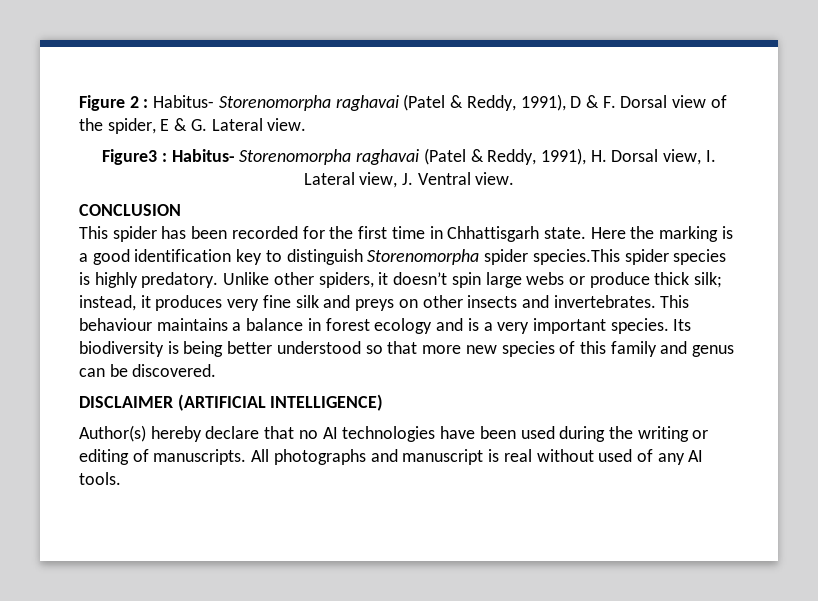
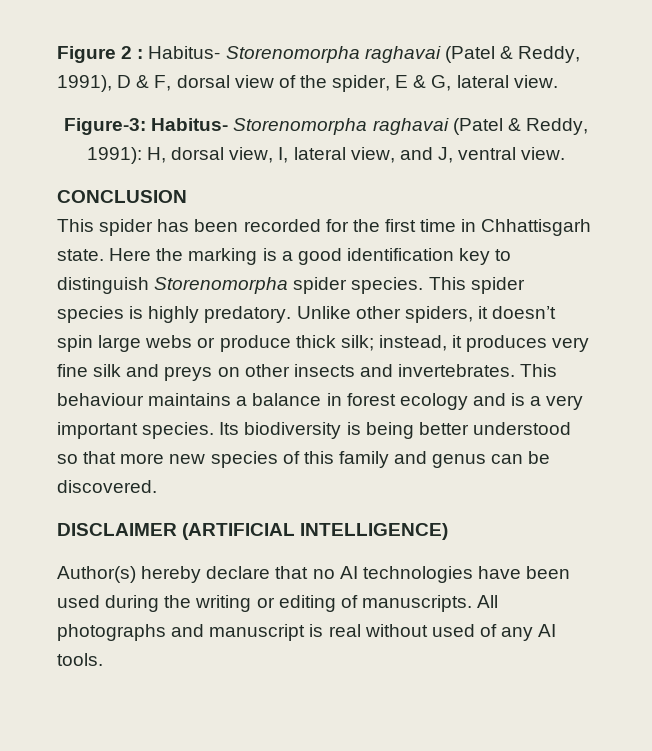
- Figure 2 : Habitus- Storenomorpha raghavai (Patel & Reddy, 1991), D & F. Dorsal view of the spider, E & G. Lateral view.
- Figure3 : Habitus- Storenomorpha raghavai (Patel & Reddy, 1991), H. Dorsal view, I. Lateral view, J. Ventral view.
+ Figure 2 : Habitus- Storenomorpha raghavai (Patel & Reddy, 1991), D & F, dorsal view of the spider, E & G, lateral view.
+ Figure-3: Habitus- Storenomorpha raghavai (Patel & Reddy, 1991): H, dorsal view, I, lateral view, and J, ventral view.
- Here the marking is a good identification key to distinguish Storenomorpha spider species.This spider species is highly predatory.
+ Here the marking is a good identification key to distinguish Storenomorpha spider species. This spider species is highly predatory.

